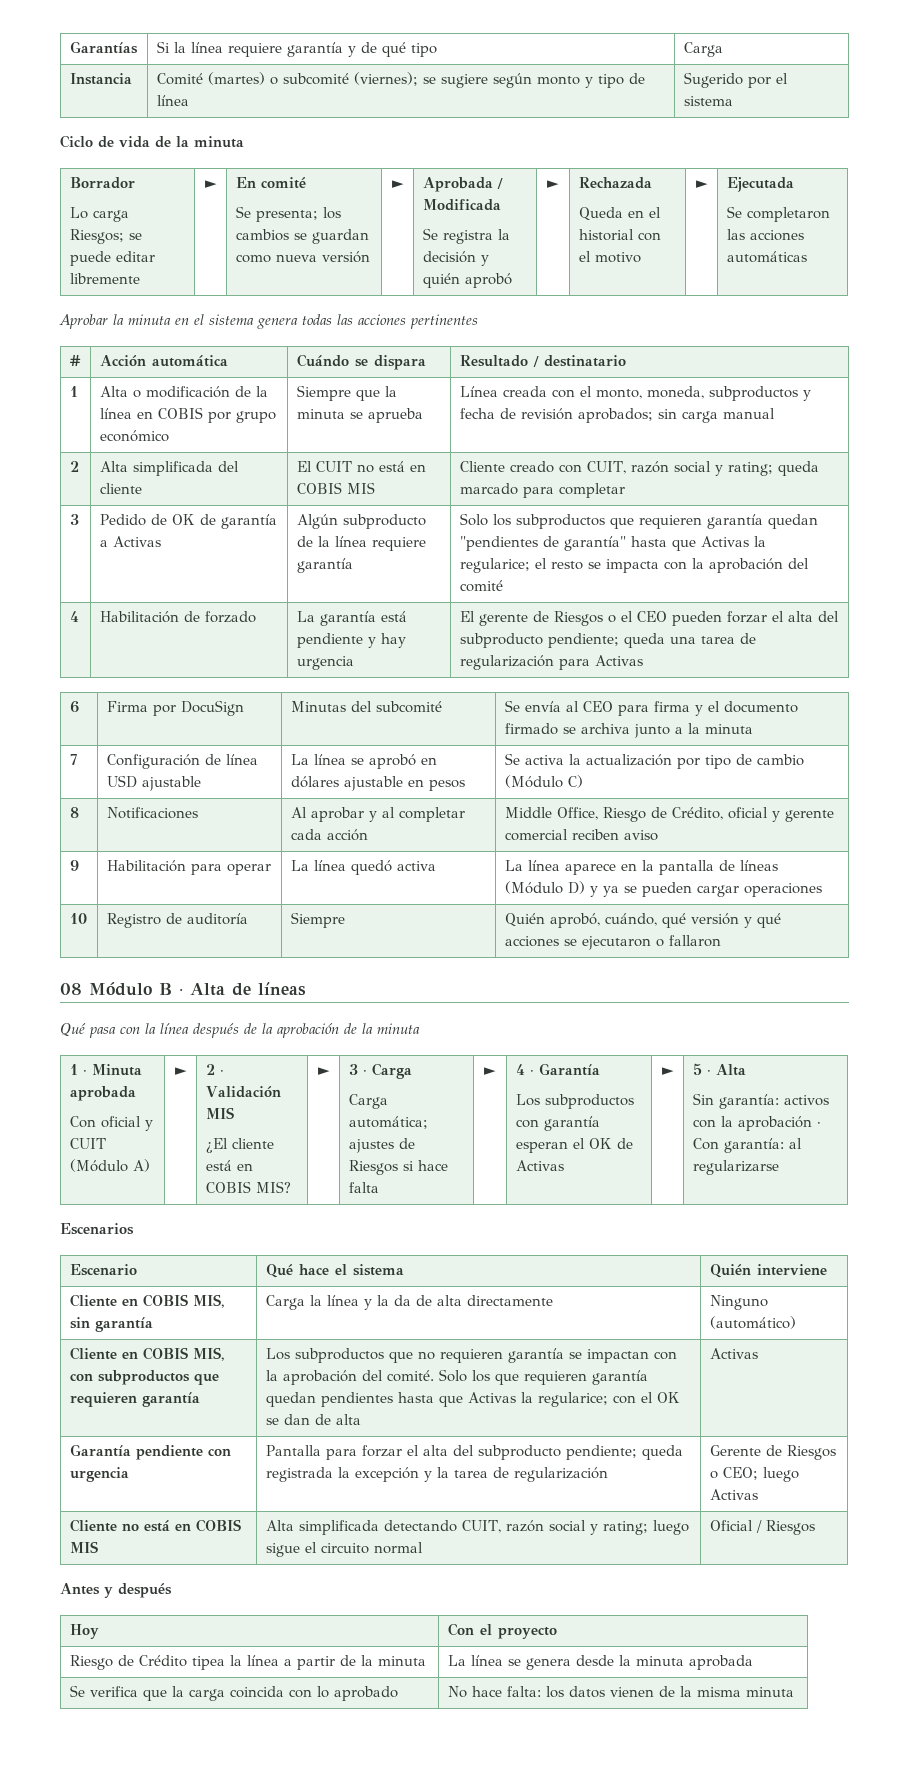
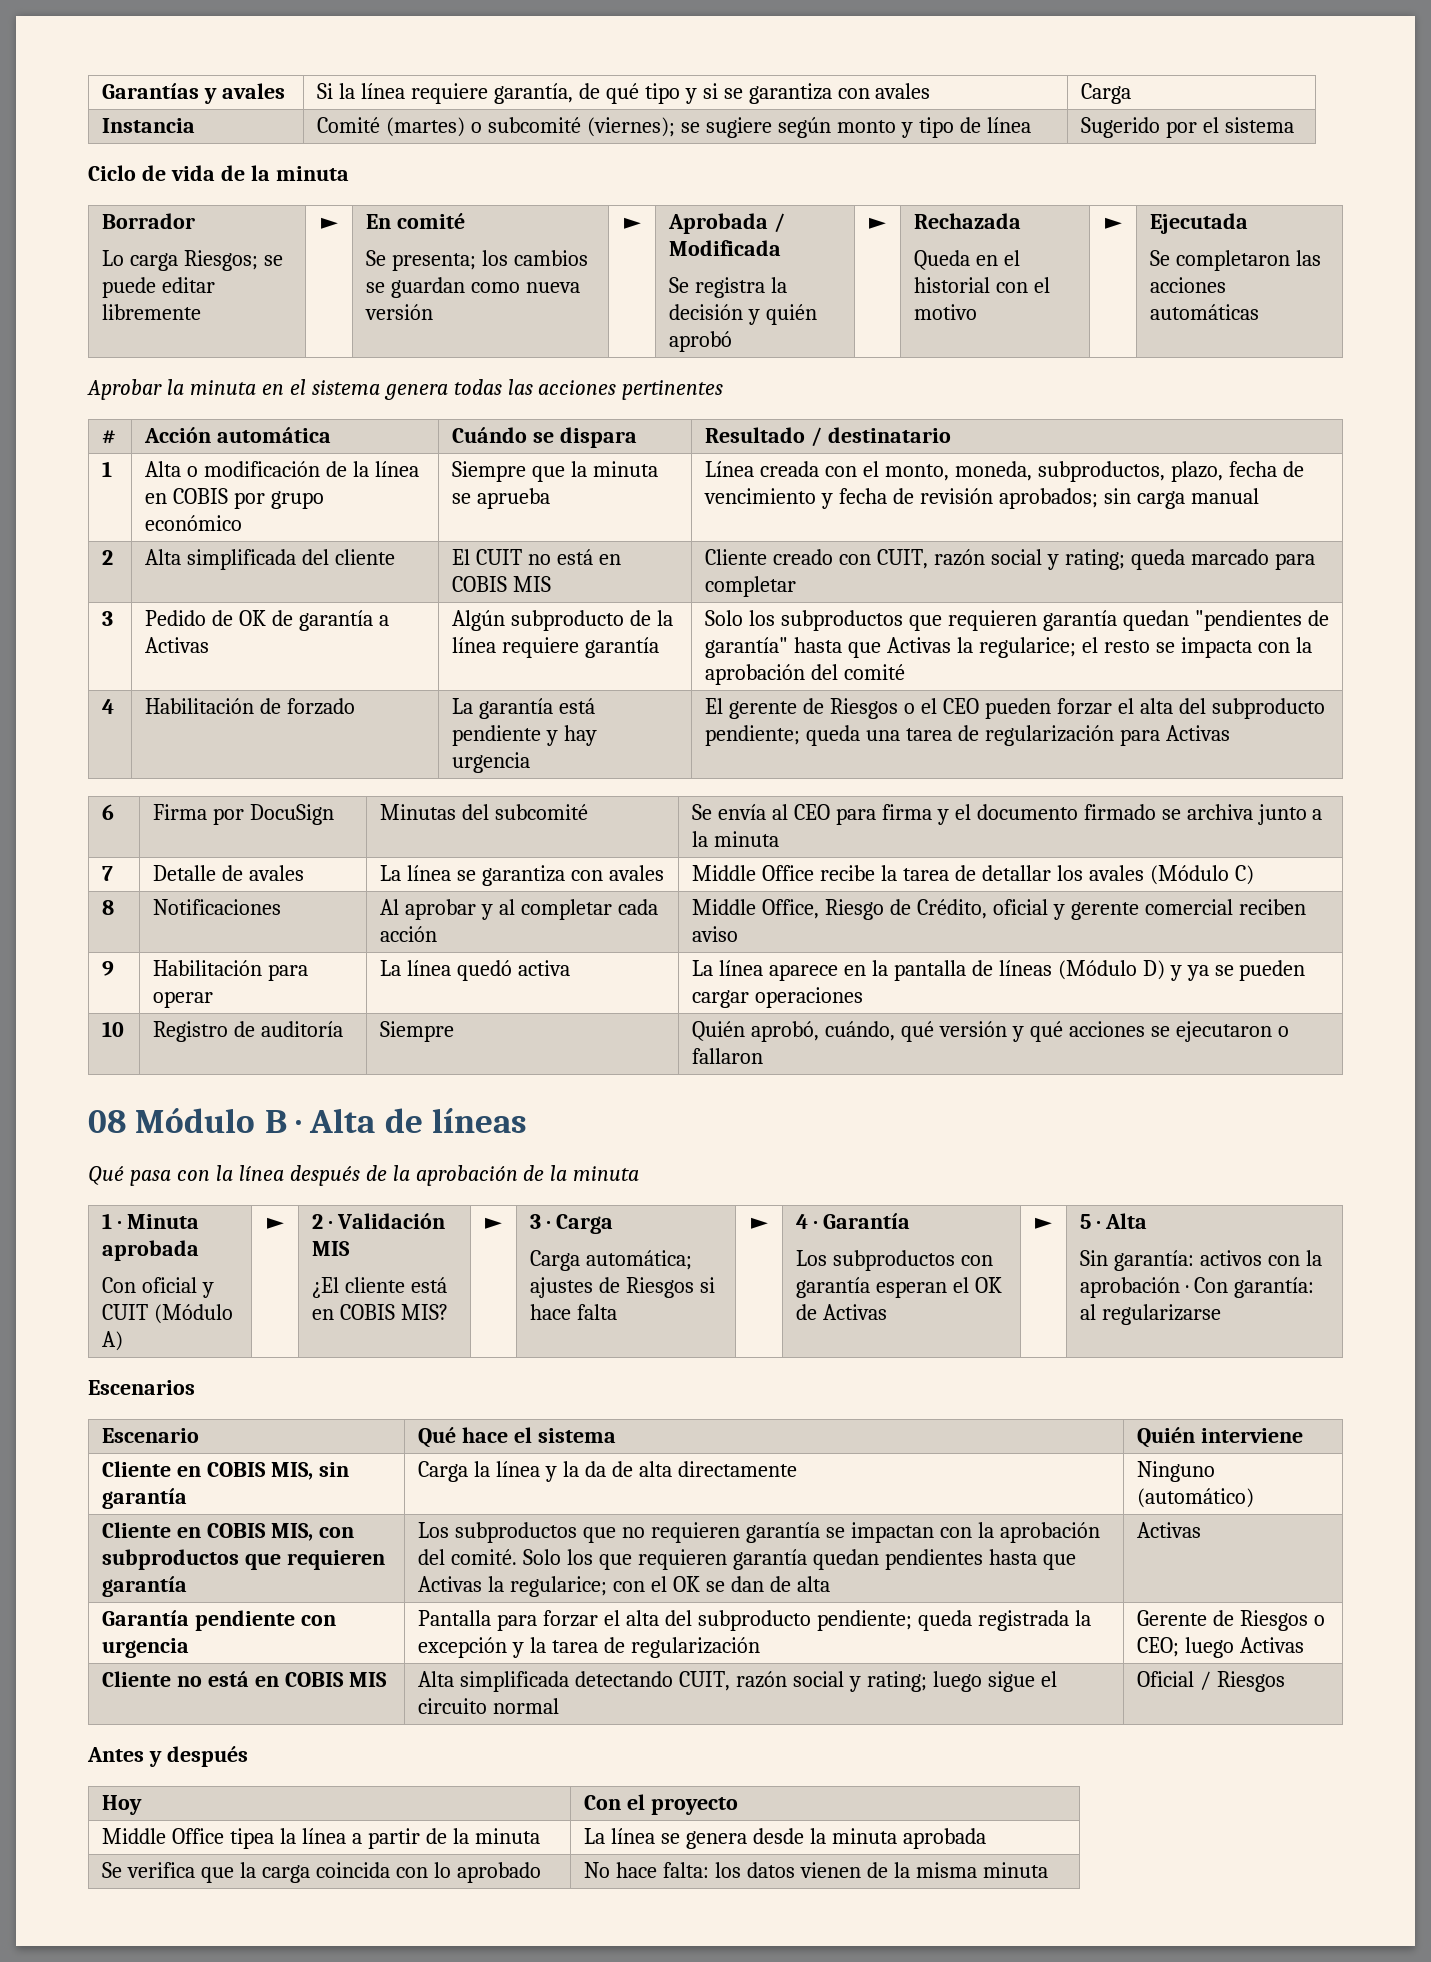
- Garantías | Si la línea requiere garantía y de qué tipo | Carga
+ Garantías y avales | Si la línea requiere garantía, de qué tipo y si se garantiza con avales | Carga
- 1 | Alta o modificación de la línea en COBIS por grupo económico | Siempre que la minuta se aprueba | Línea creada con el monto, moneda, subproductos y fecha de revisión aprobados; sin carga manual
+ 1 | Alta o modificación de la línea en COBIS por grupo económico | Siempre que la minuta se aprueba | Línea creada con el monto, moneda, subproductos, plazo, fecha de vencimiento y fecha de revisión aprobados; sin carga manual
- 7 | Configuración de línea USD ajustable | La línea se aprobó en dólares ajustable en pesos | Se activa la actualización por tipo de cambio (Módulo C)
+ 7 | Detalle de avales | La línea se garantiza con avales | Middle Office recibe la tarea de detallar los avales (Módulo C)
- Riesgo de Crédito tipea la línea a partir de la minuta | La línea se genera desde la minuta aprobada
+ Middle Office tipea la línea a partir de la minuta | La línea se genera desde la minuta aprobada

